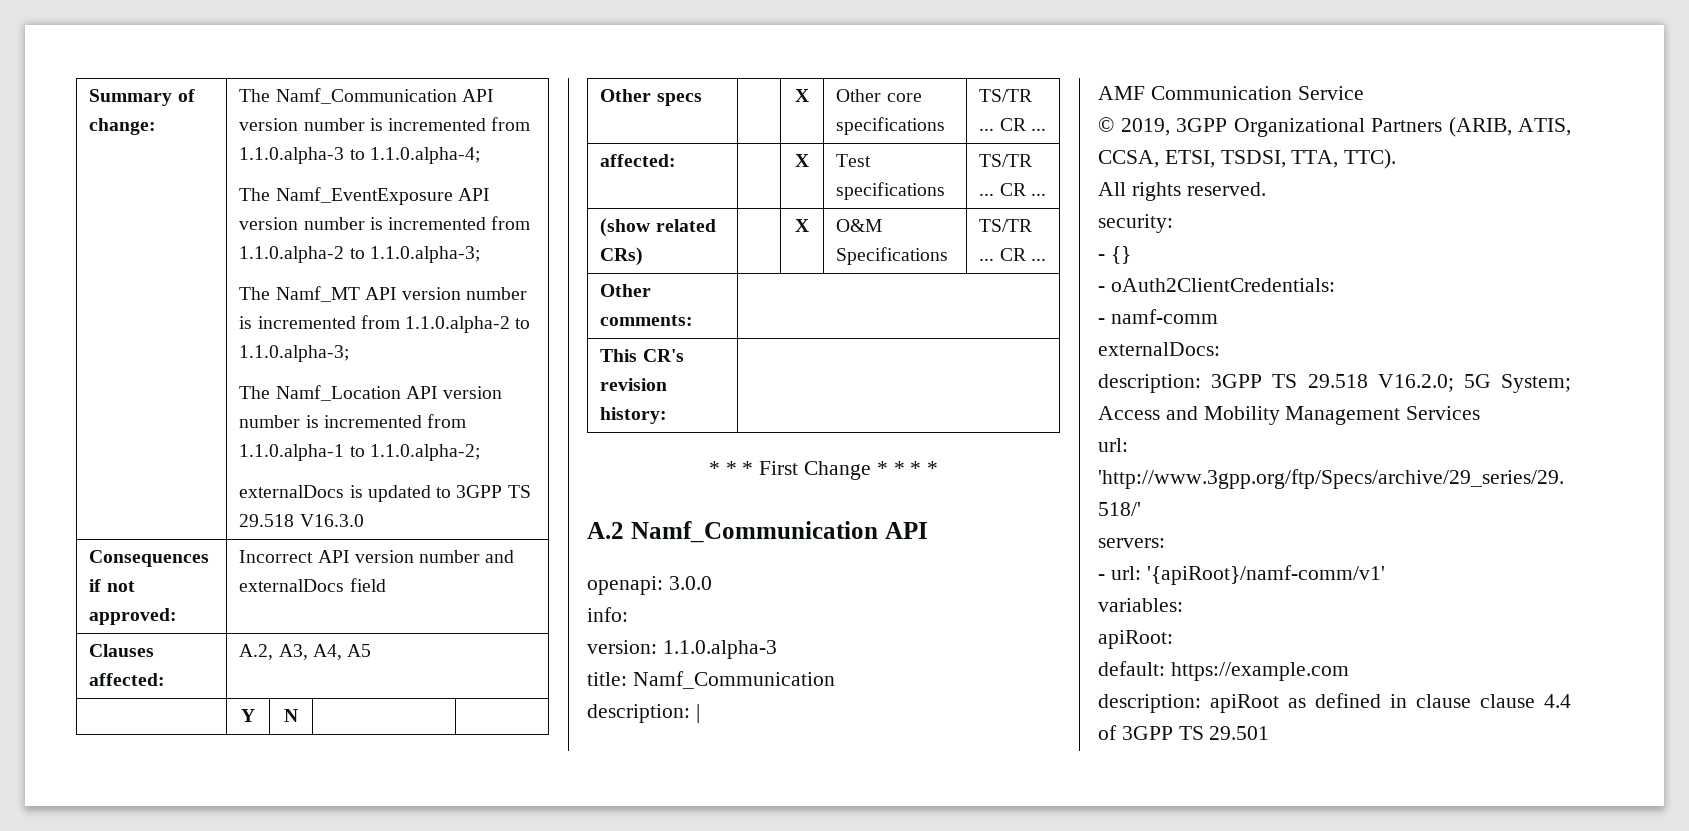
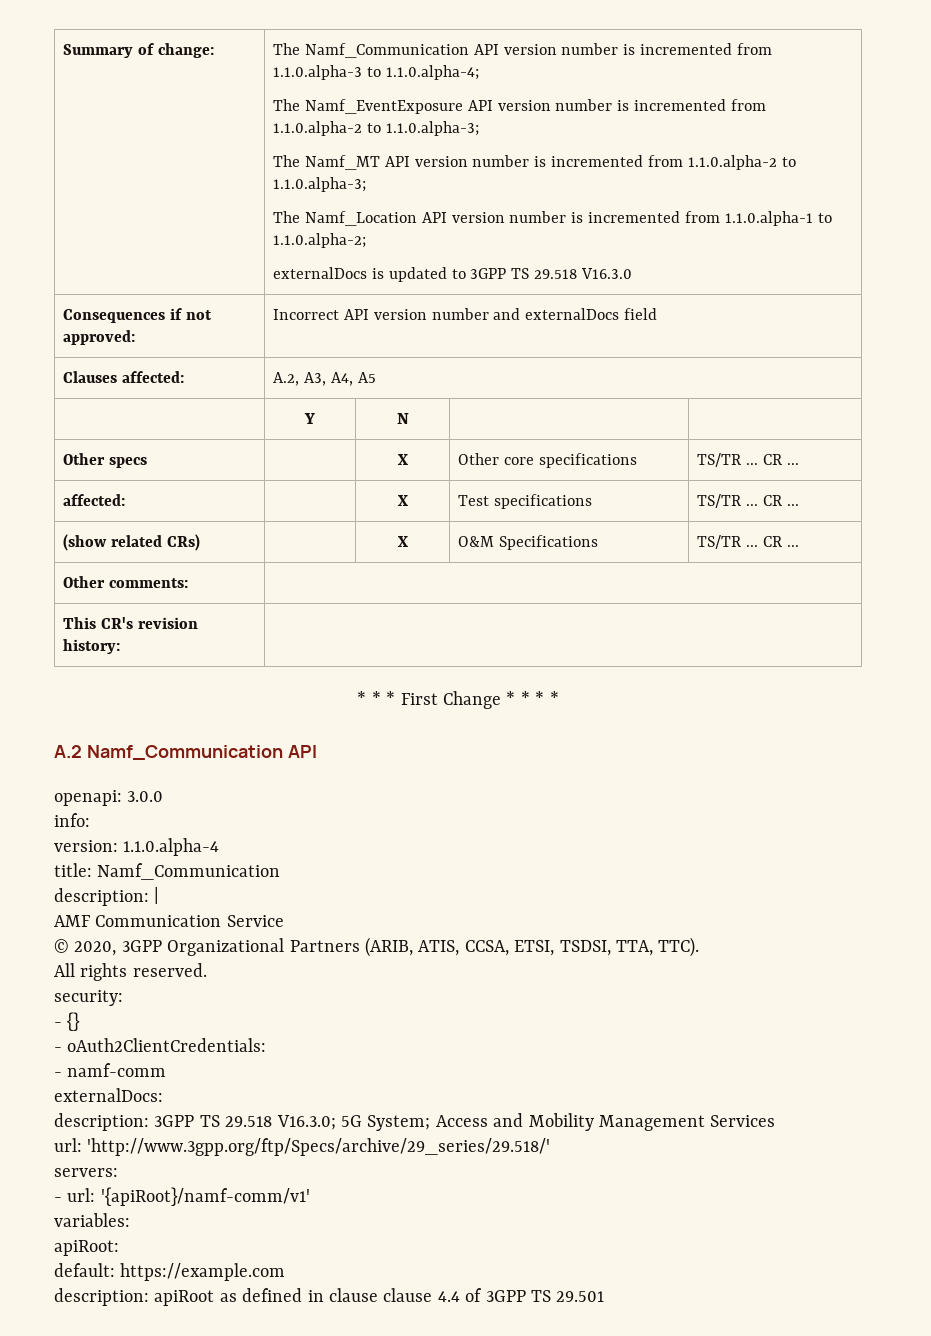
- version: 1.1.0.alpha-3
+ version: 1.1.0.alpha-4
- © 2019, 3GPP Organizational Partners (ARIB, ATIS, CCSA, ETSI, TSDSI, TTA, TTC).
+ © 2020, 3GPP Organizational Partners (ARIB, ATIS, CCSA, ETSI, TSDSI, TTA, TTC).
- description: 3GPP TS 29.518 V16.2.0; 5G System; Access and Mobility Management Services
+ description: 3GPP TS 29.518 V16.3.0; 5G System; Access and Mobility Management Services

